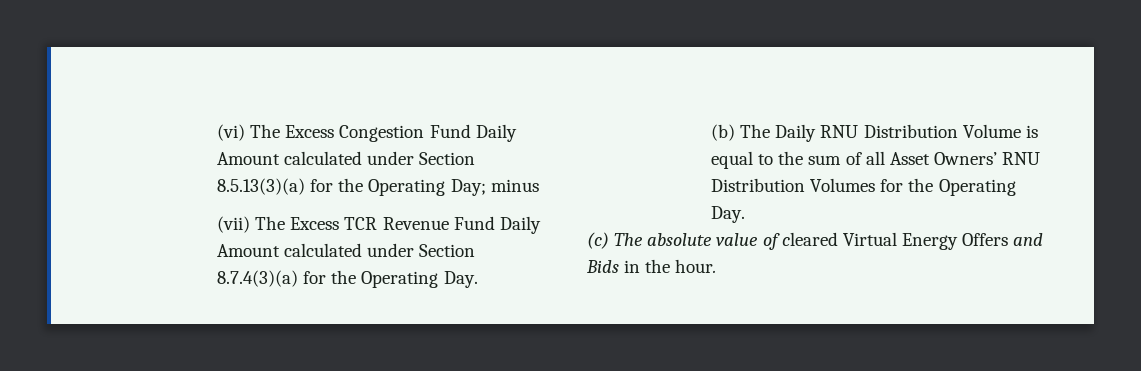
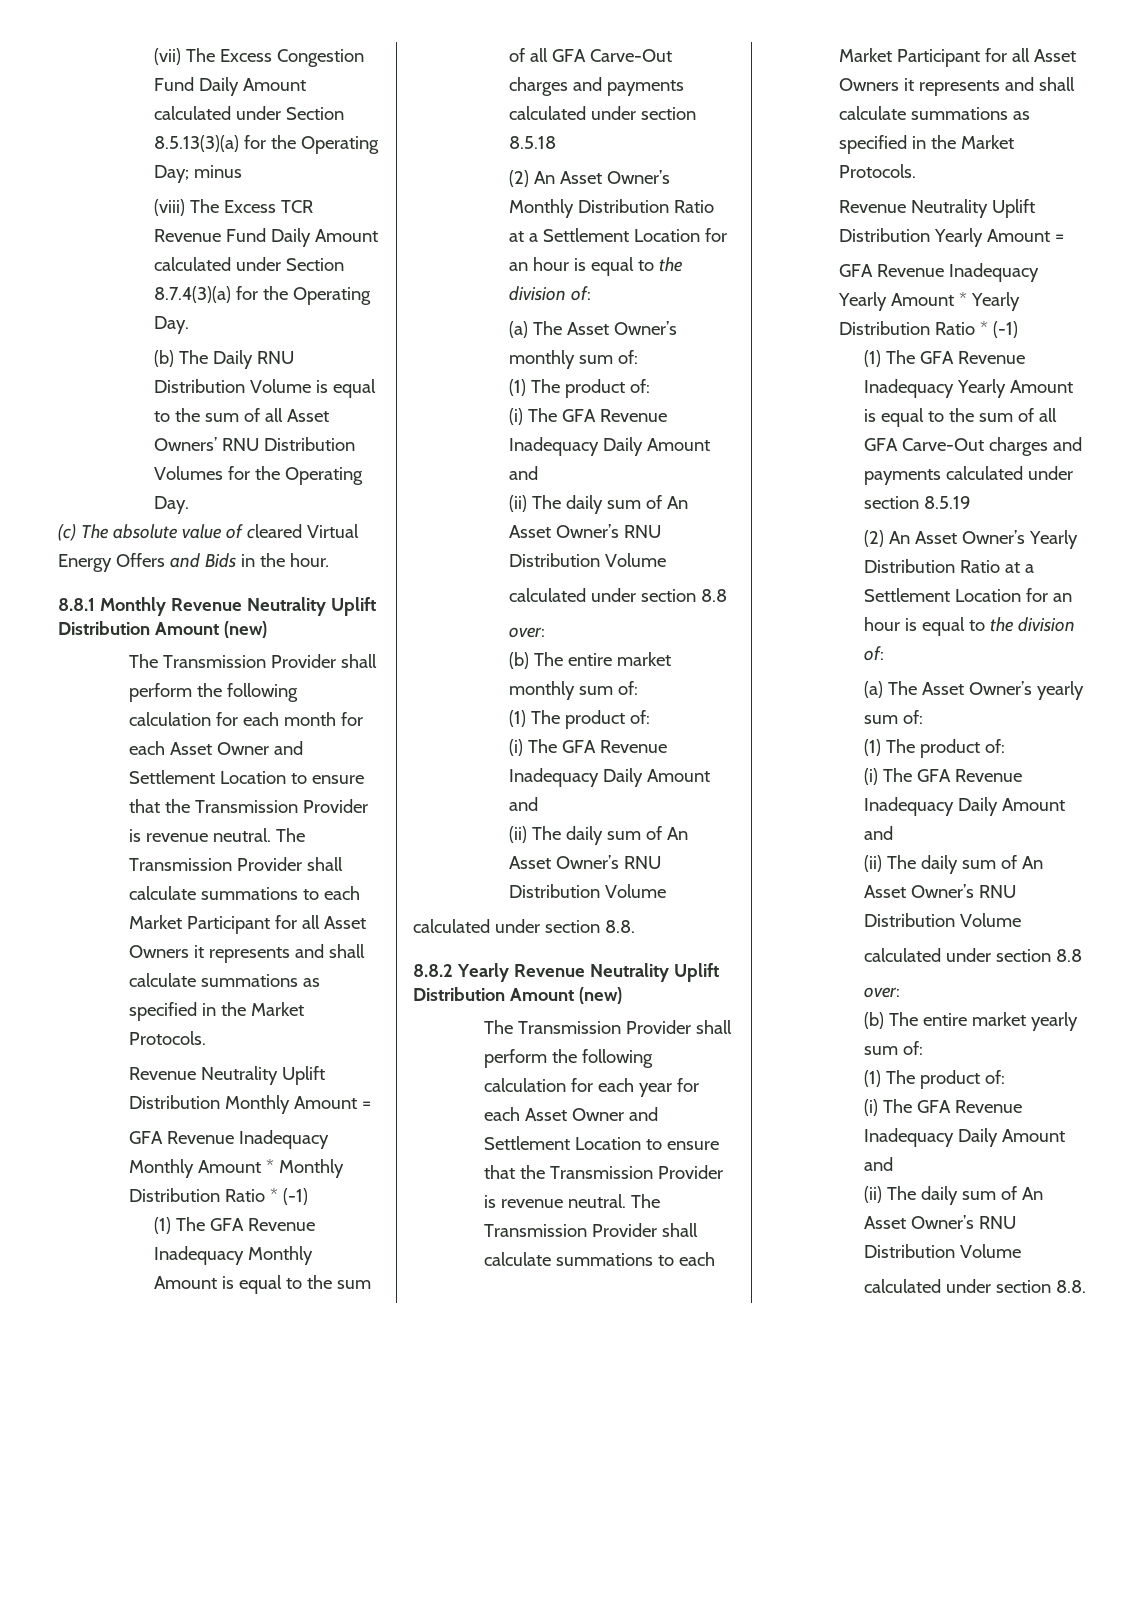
- (vi) The Excess Congestion Fund Daily Amount calculated under Section 8.5.13(3)(a) for the Operating Day; minus
+ (vii) The Excess Congestion Fund Daily Amount calculated under Section 8.5.13(3)(a) for the Operating Day; minus
- (vii) The Excess TCR Revenue Fund Daily Amount calculated under Section 8.7.4(3)(a) for the Operating Day.
+ (viii) The Excess TCR Revenue Fund Daily Amount calculated under Section 8.7.4(3)(a) for the Operating Day.
+ 8.8.1 Monthly Revenue Neutrality Uplift Distribution Amount (new)
+ The Transmission Provider shall perform the following calculation for each month for each Asset Owner and Settlement Location to ensure that the Transmission Provider is revenue neutral. The Transmission Provider shall calculate summations to each Market Participant for all Asset Owners it represents and shall calculate summations as specified in the Market Protocols.
+ Revenue Neutrality Uplift Distribution Monthly Amount =
+ GFA Revenue Inadequacy Monthly Amount * Monthly Distribution Ratio * (-1)
+ (1) The GFA Revenue Inadequacy Monthly Amount is equal to the sum of all GFA Carve-Out charges and payments calculated under section 8.5.18
+ (2) An Asset Owner’s Monthly Distribution Ratio at a Settlement Location for an hour is equal to the division of:
+ (a) The Asset Owner’s monthly sum of:
+ (1) The product of:
+ (i) The GFA Revenue Inadequacy Daily Amount and
+ (ii) The daily sum of An Asset Owner’s RNU Distribution Volume
+ calculated under section 8.8
+ over:
+ (b) The entire market monthly sum of:
+ (1) The product of:
+ (i) The GFA Revenue Inadequacy Daily Amount and
+ (ii) The daily sum of An Asset Owner’s RNU Distribution Volume
+ calculated under section 8.8.
+ 8.8.2 Yearly Revenue Neutrality Uplift Distribution Amount (new)
+ The Transmission Provider shall perform the following calculation for each year for each Asset Owner and Settlement Location to ensure that the Transmission Provider is revenue neutral. The Transmission Provider shall calculate summations to each Market Participant for all Asset Owners it represents and shall calculate summations as specified in the Market Protocols.
+ Revenue Neutrality Uplift Distribution Yearly Amount =
+ GFA Revenue Inadequacy Yearly Amount * Yearly Distribution Ratio * (-1)
+ (1) The GFA Revenue Inadequacy Yearly Amount is equal to the sum of all GFA Carve-Out charges and payments calculated under section 8.5.19
+ (2) An Asset Owner’s Yearly Distribution Ratio at a Settlement Location for an hour is equal to the division of:
+ (a) The Asset Owner’s yearly sum of:
+ (1) The product of:
+ (i) The GFA Revenue Inadequacy Daily Amount and
+ (ii) The daily sum of An Asset Owner’s RNU Distribution Volume
+ calculated under section 8.8
+ over:
+ (b) The entire market yearly sum of:
+ (1) The product of:
+ (i) The GFA Revenue Inadequacy Daily Amount and
+ (ii) The daily sum of An Asset Owner’s RNU Distribution Volume
+ calculated under section 8.8.

